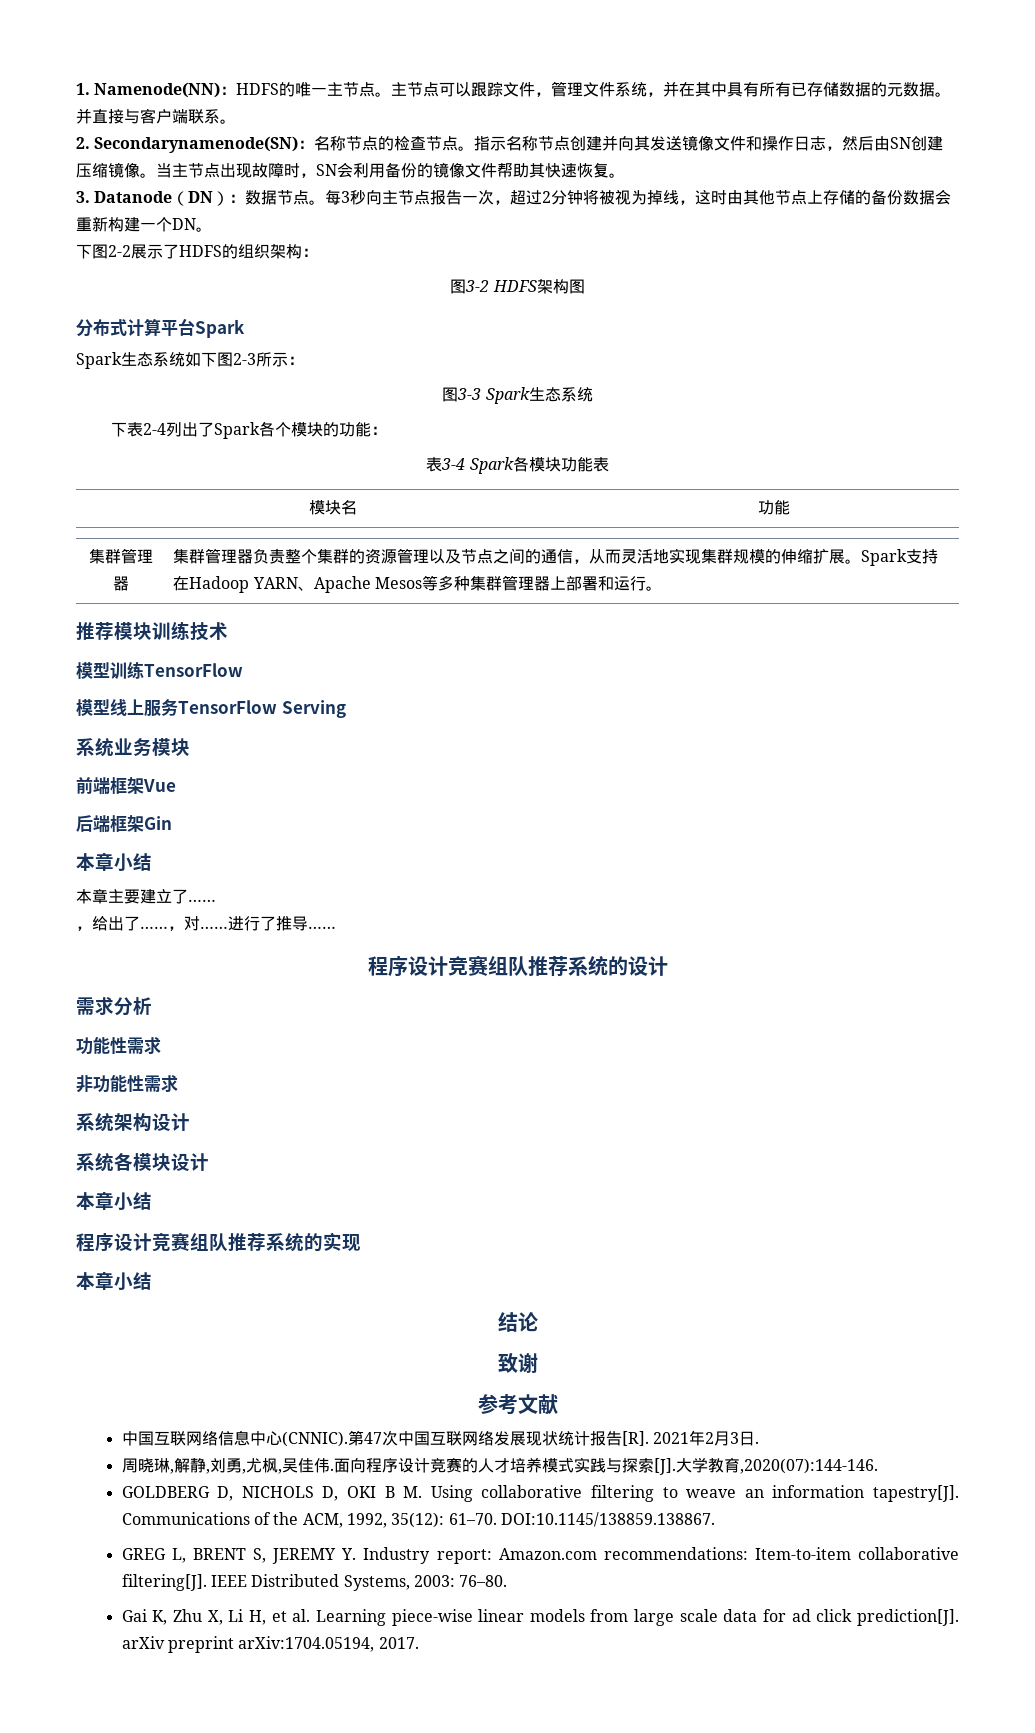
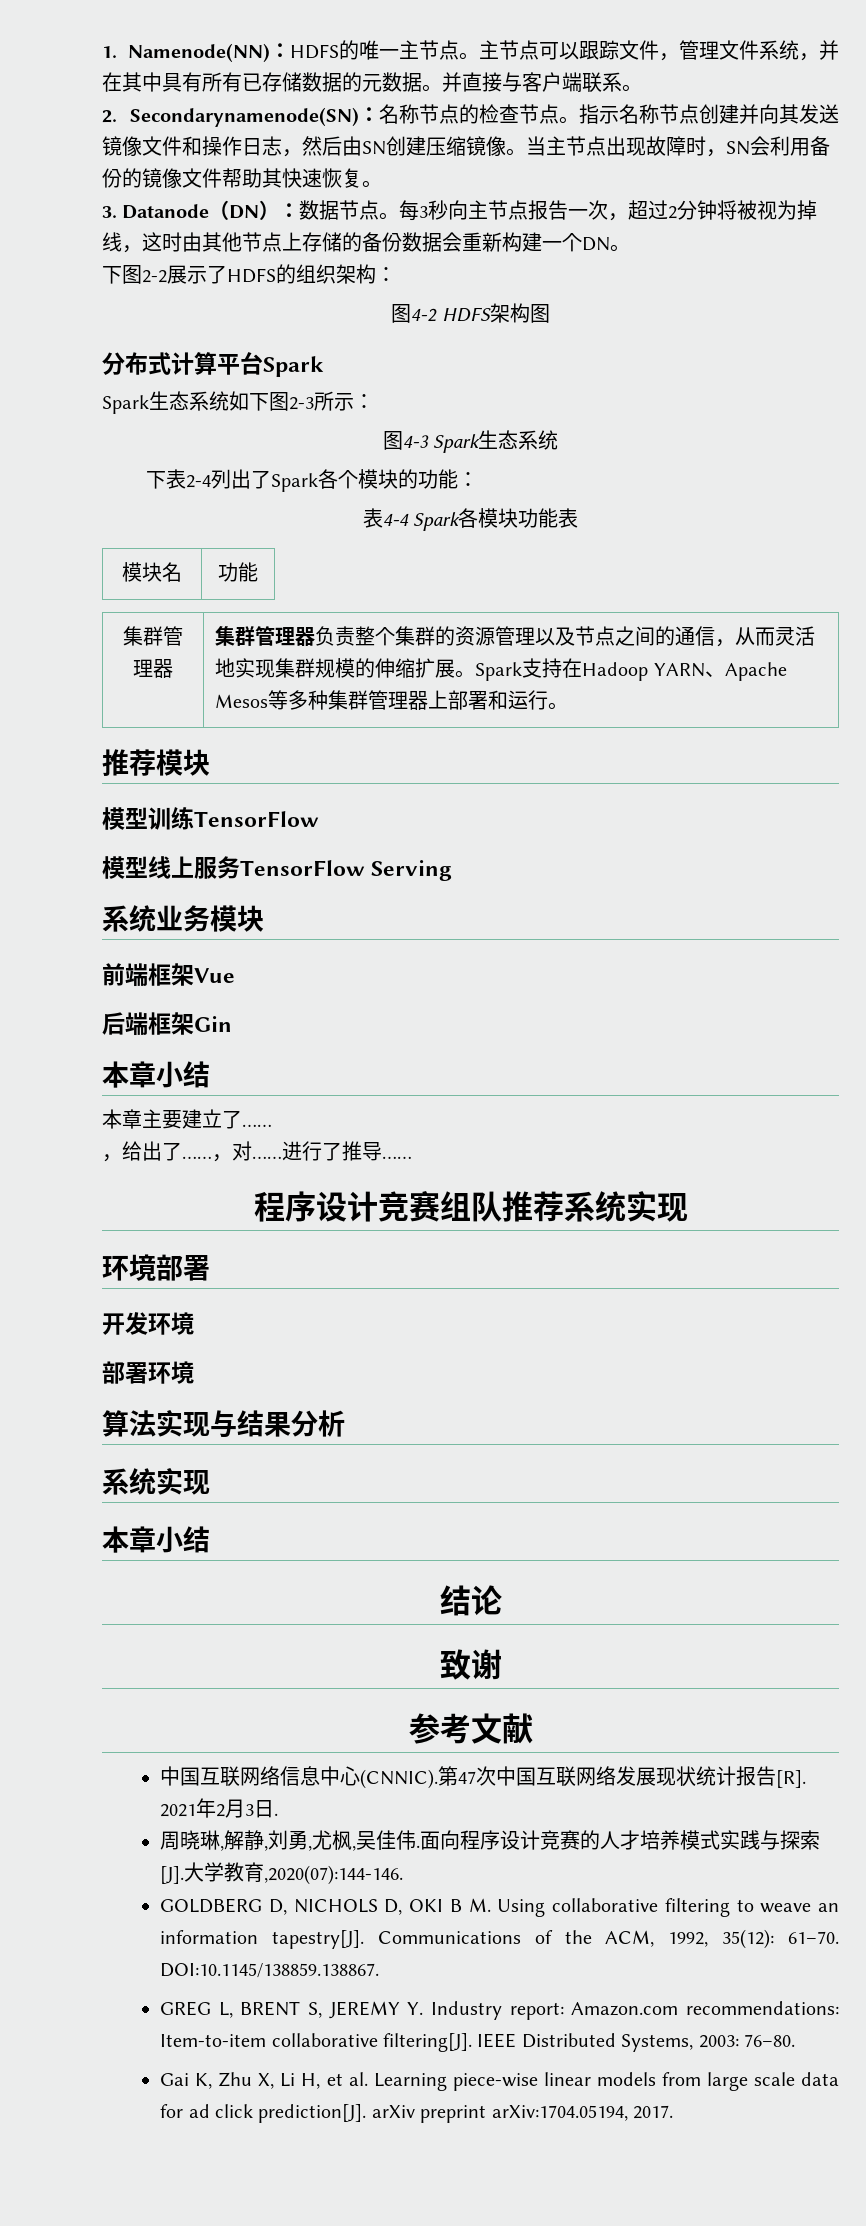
- 图3-2 HDFS架构图
+ 图4-2 HDFS架构图
- 图3-3 Spark生态系统
+ 图4-3 Spark生态系统
- 表3-4 Spark各模块功能表
+ 表4-4 Spark各模块功能表
- 推荐模块训练技术
+ 推荐模块
- 程序设计竞赛组队推荐系统的设计
- 需求分析
- 功能性需求
- 非功能性需求
- 系统架构设计
- 系统各模块设计
- 本章小结
- 程序设计竞赛组队推荐系统的实现
+ 程序设计竞赛组队推荐系统实现
+ 环境部署
+ 开发环境
+ 部署环境
+ 算法实现与结果分析
+ 系统实现

